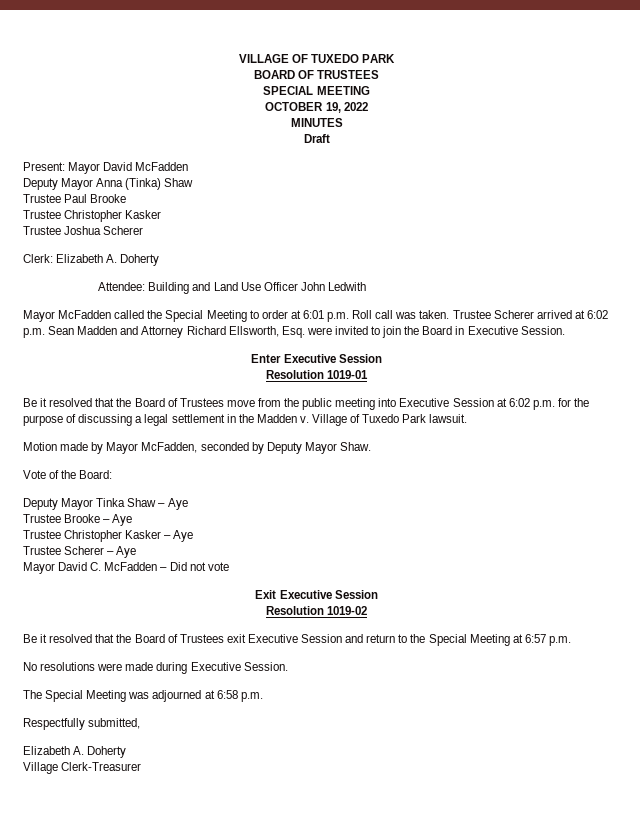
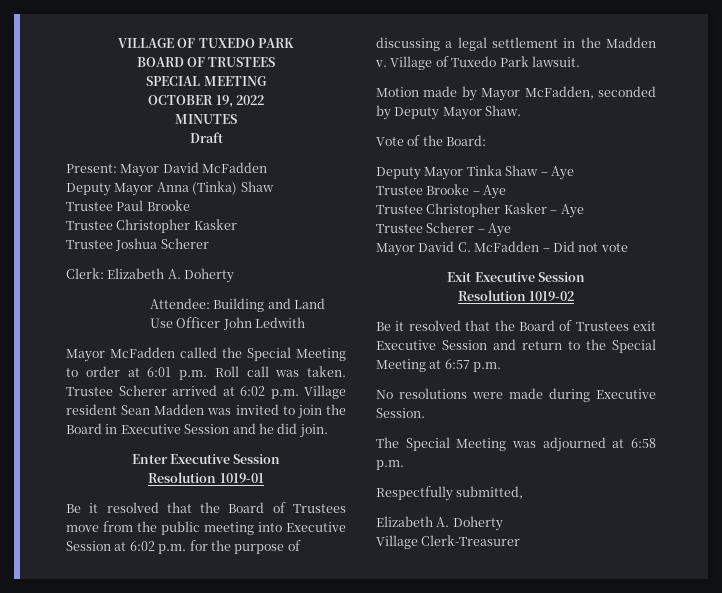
- Trustee Scherer arrived at 6:02 p.m. Sean Madden and Attorney Richard Ellsworth, Esq. were invited to join the Board in Executive Session.
+ Trustee Scherer arrived at 6:02 p.m. Village resident Sean Madden was invited to join the Board in Executive Session and he did join.

